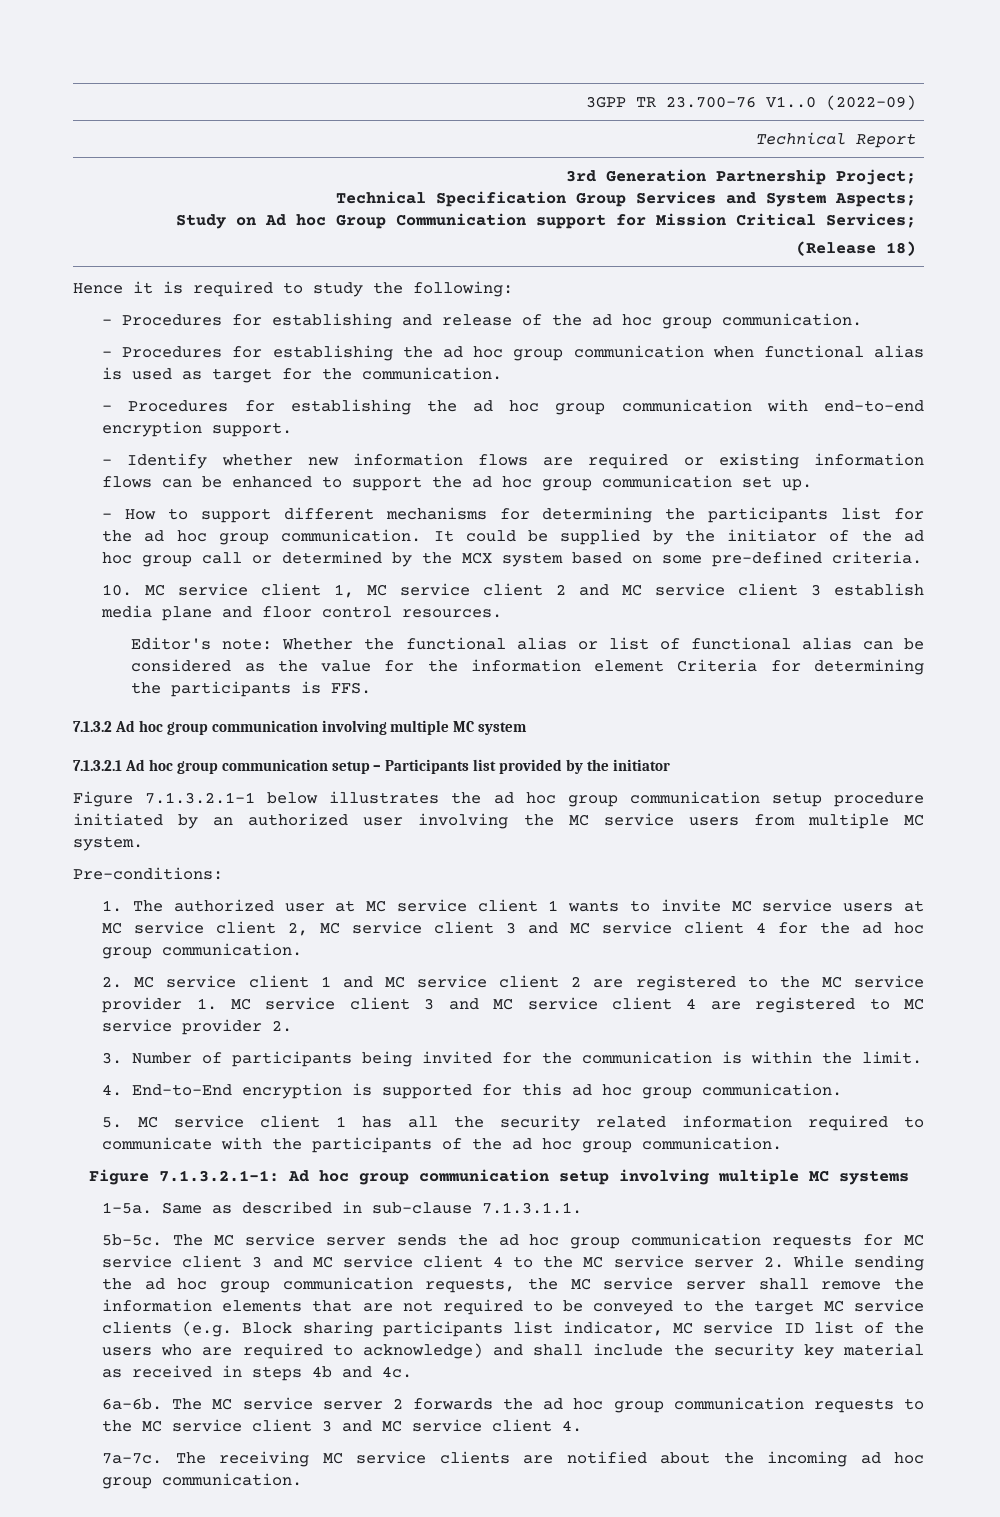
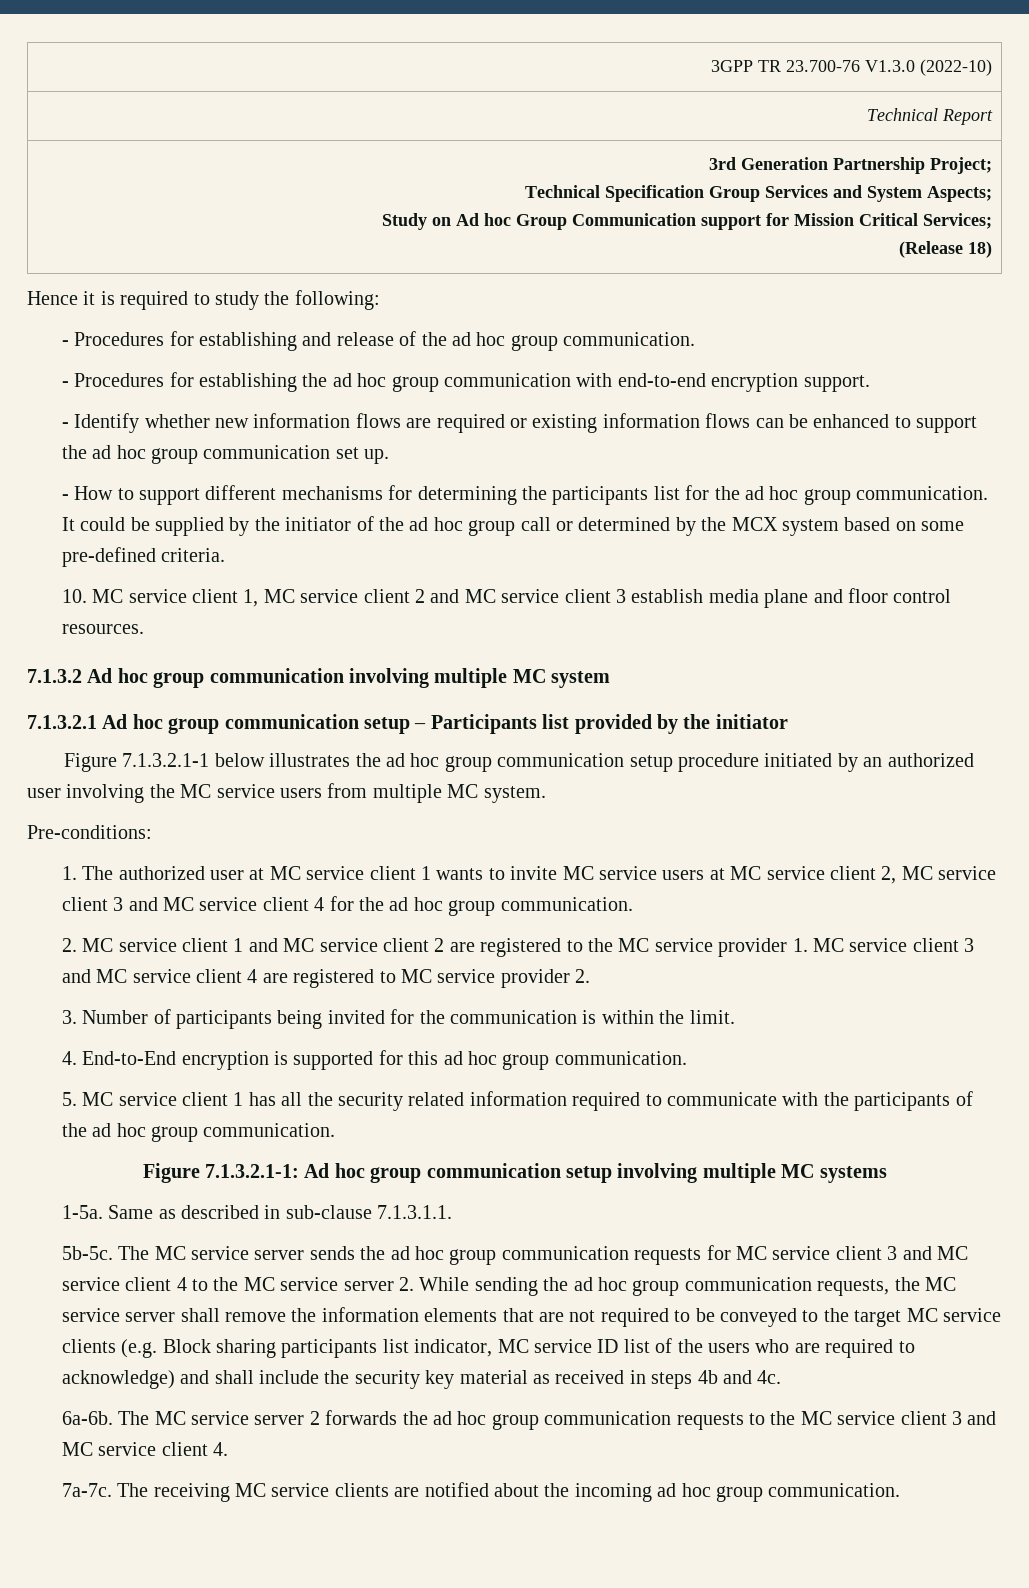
- 3GPP TR 23.700-76 V1..0 (2022-09)
+ 3GPP TR 23.700-76 V1.3.0 (2022-10)
- - Procedures for establishing the ad hoc group communication when functional alias is used as target for the communication.
- Editor's note: Whether the functional alias or list of functional alias can be considered as the value for the information element Criteria for determining the participants is FFS.

